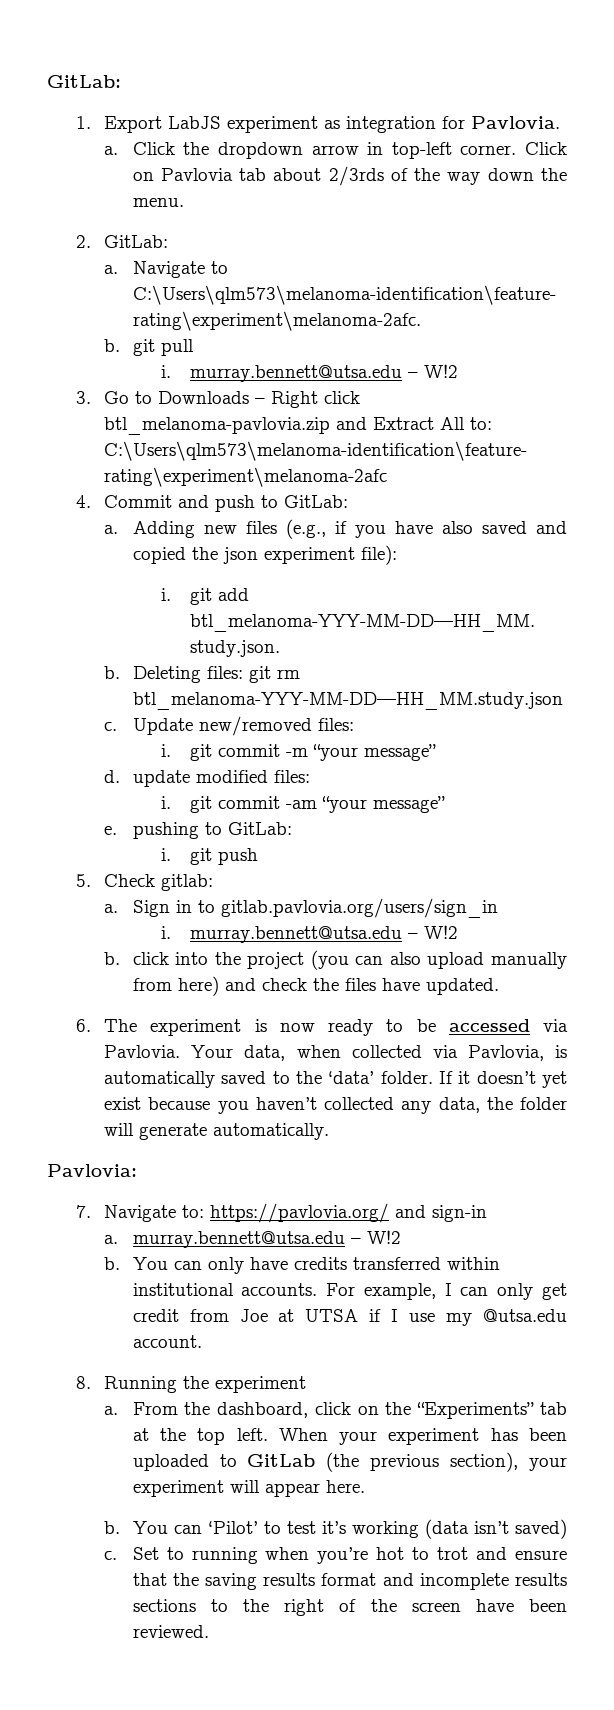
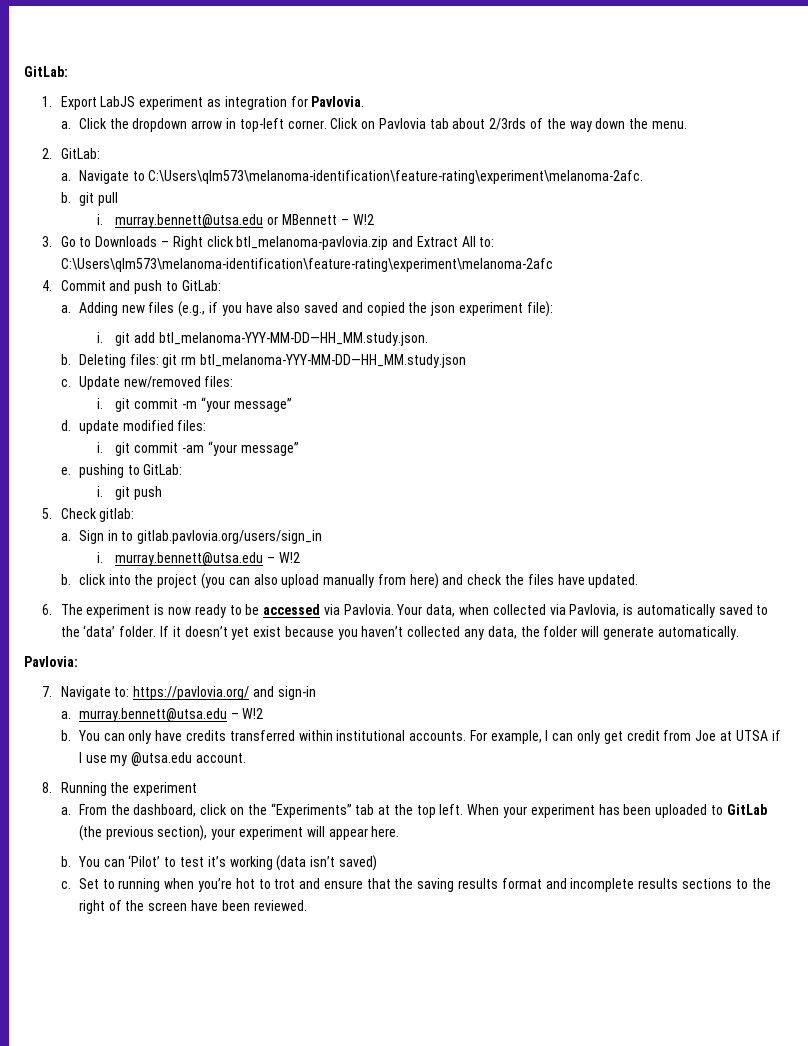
  b. git pull
- i. murray.bennett@utsa.edu – W!2
+ i. murray.bennett@utsa.edu or MBennett – W!2

